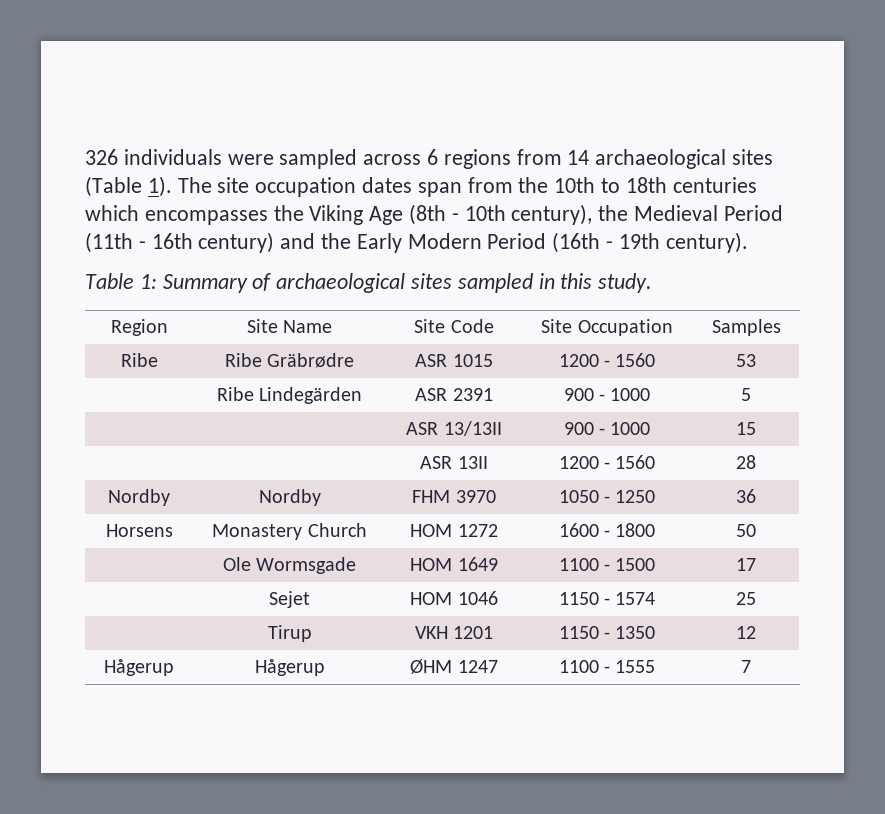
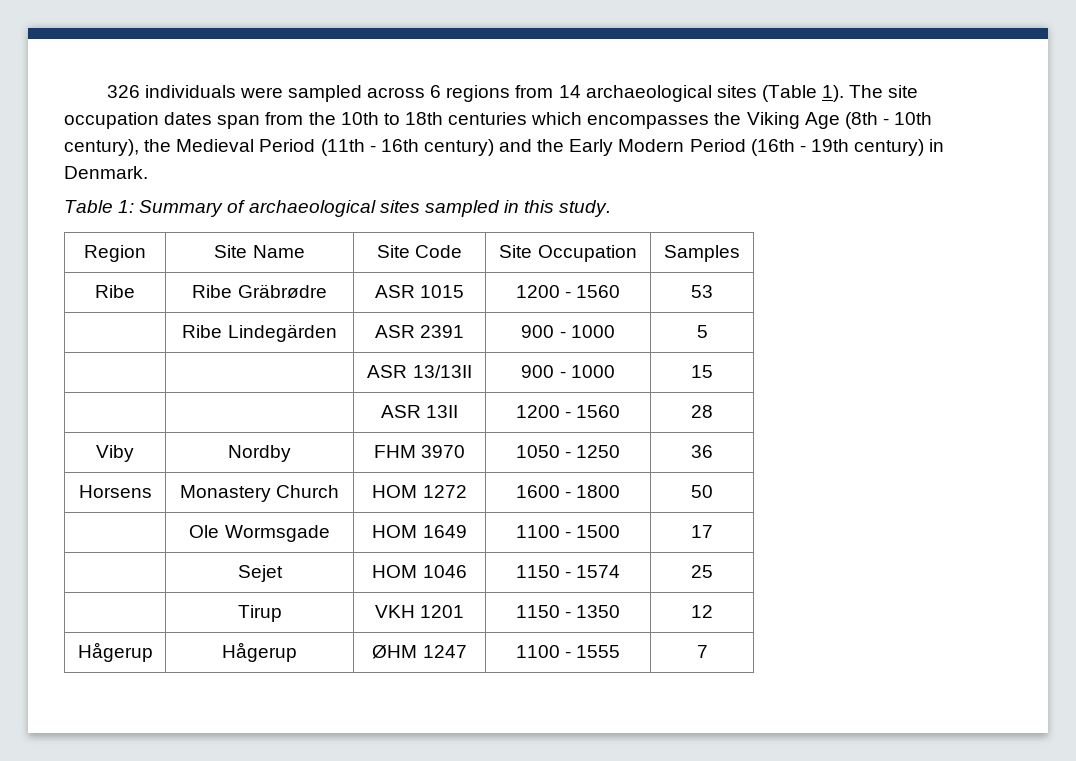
- The site occupation dates span from the 10th to 18th centuries which encompasses the Viking Age (8th - 10th century), the Medieval Period (11th - 16th century) and the Early Modern Period (16th - 19th century).
+ The site occupation dates span from the 10th to 18th centuries which encompasses the Viking Age (8th - 10th century), the Medieval Period (11th - 16th century) and the Early Modern Period (16th - 19th century) in Denmark.
- Nordby | Nordby | FHM 3970 | 1050 - 1250 | 36
+ Viby | Nordby | FHM 3970 | 1050 - 1250 | 36

